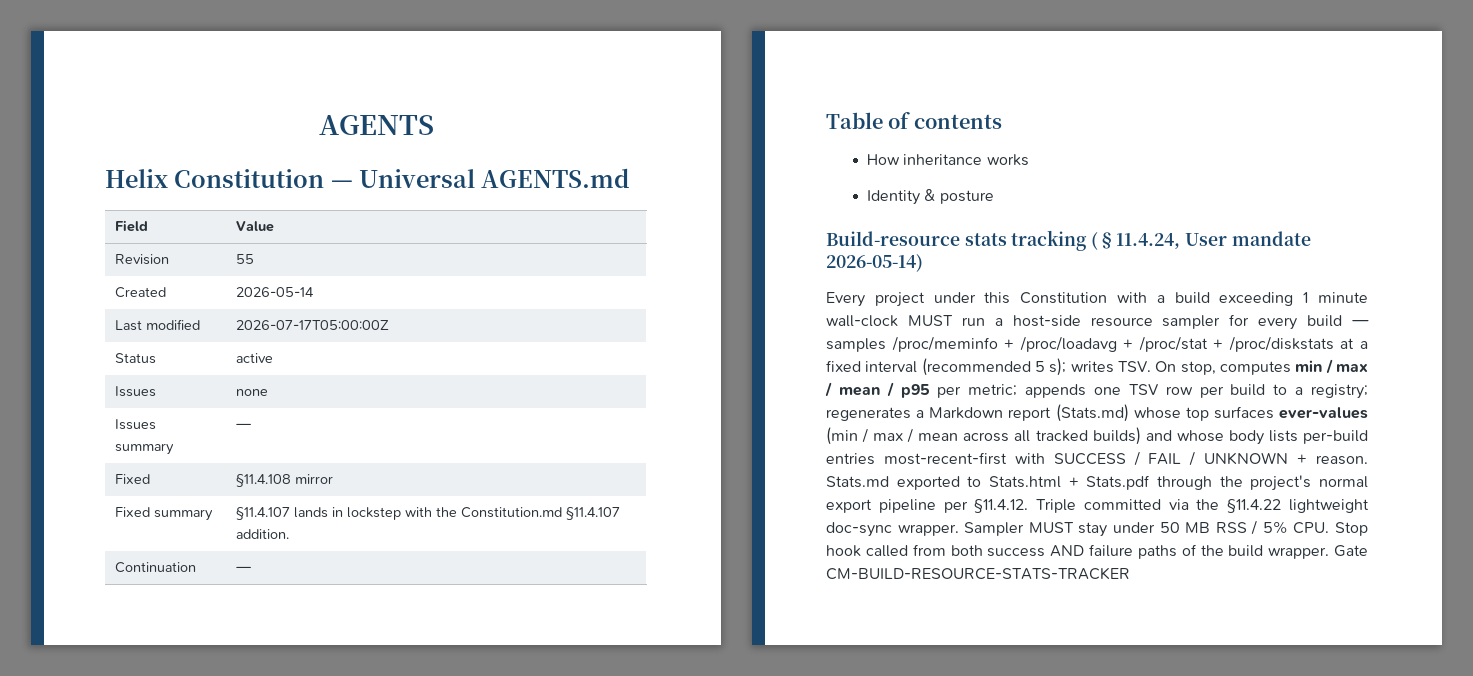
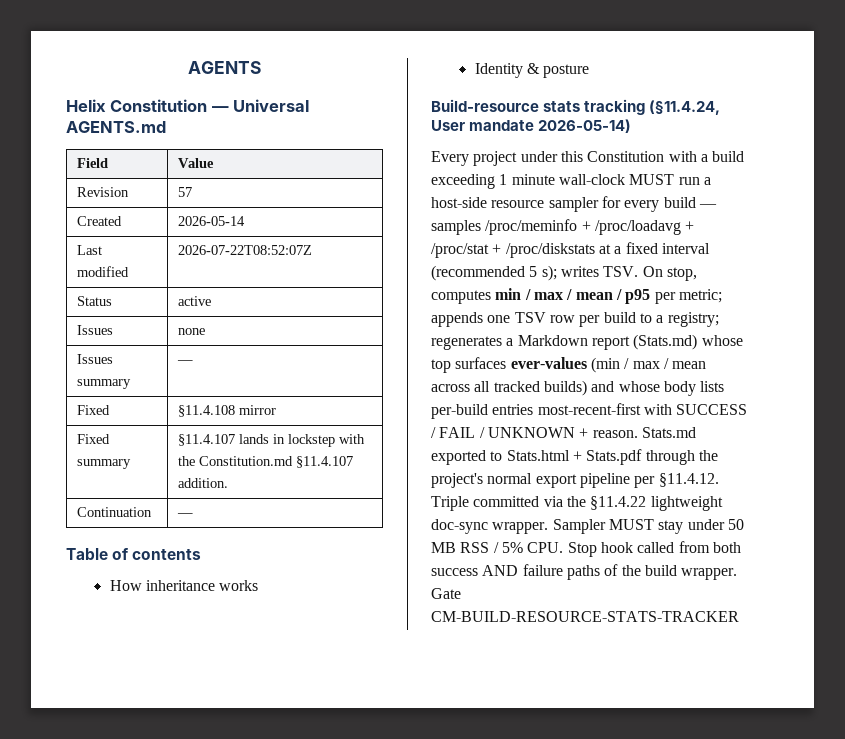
- Revision | 55
+ Revision | 57
- Last modified | 2026-07-17T05:00:00Z
+ Last modified | 2026-07-22T08:52:07Z

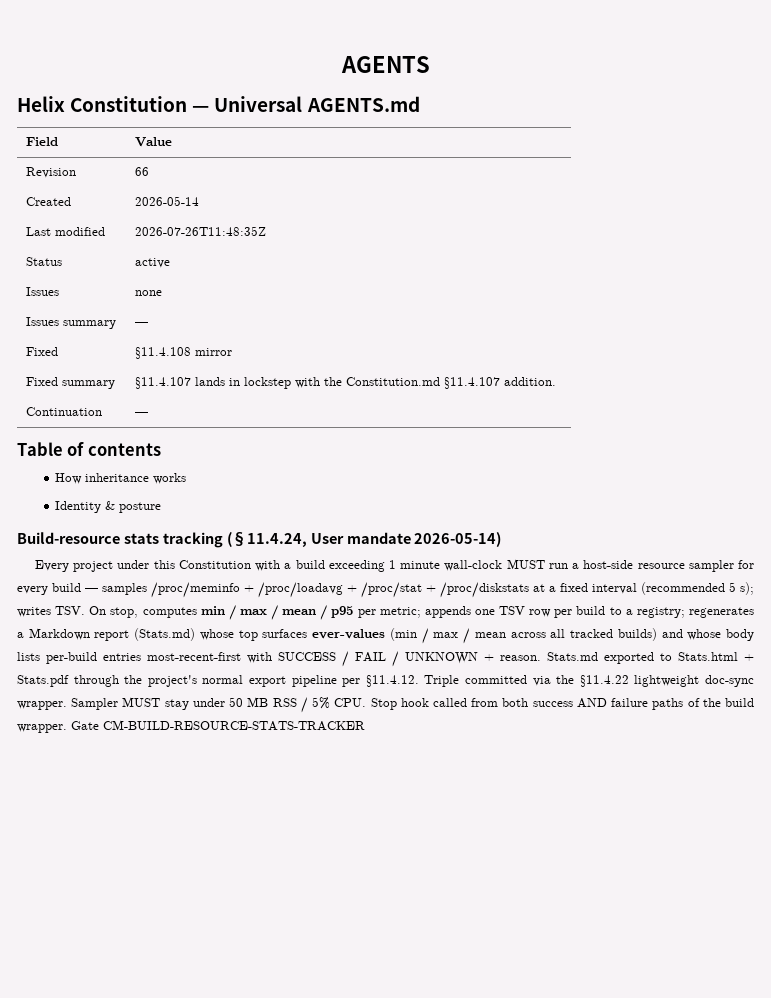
- Revision | 57
+ Revision | 66
- Last modified | 2026-07-22T08:52:07Z
+ Last modified | 2026-07-26T11:48:35Z

